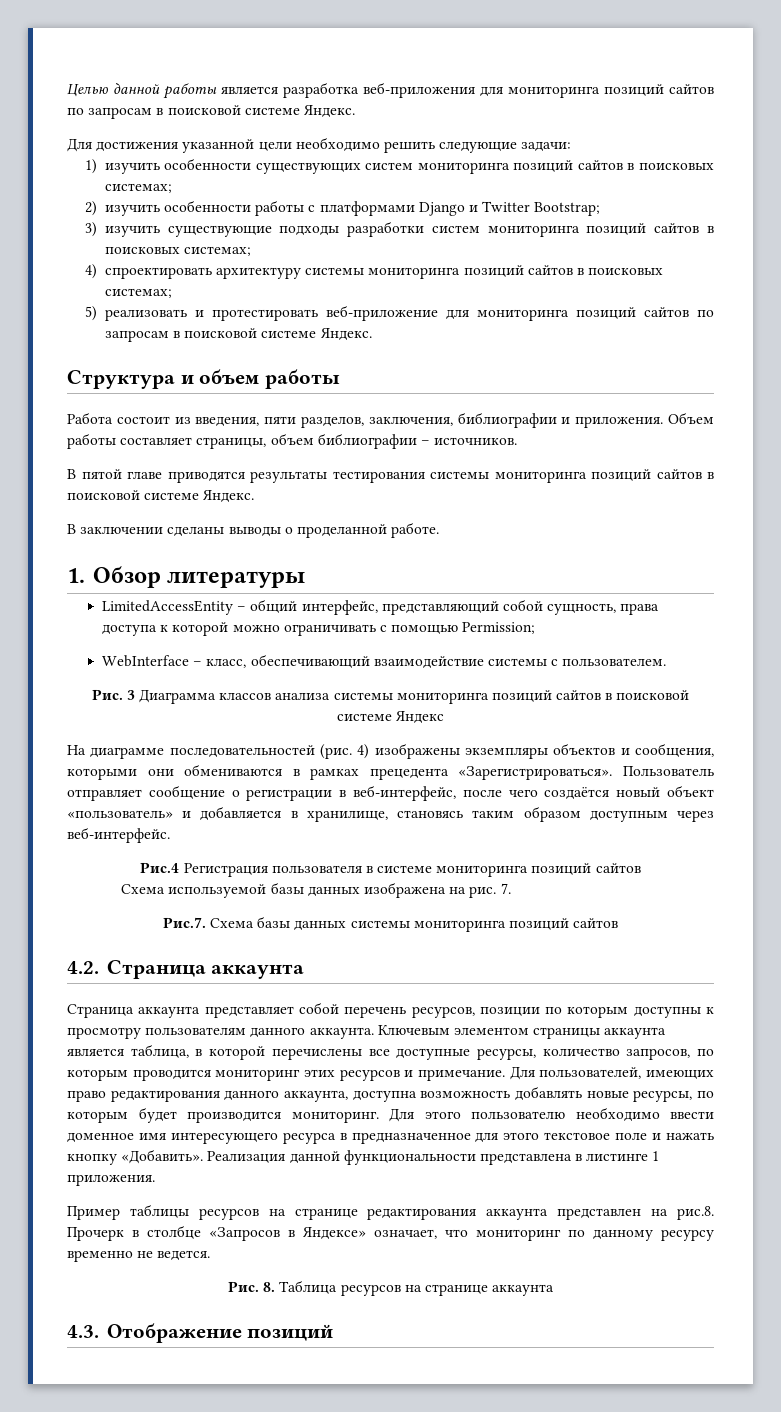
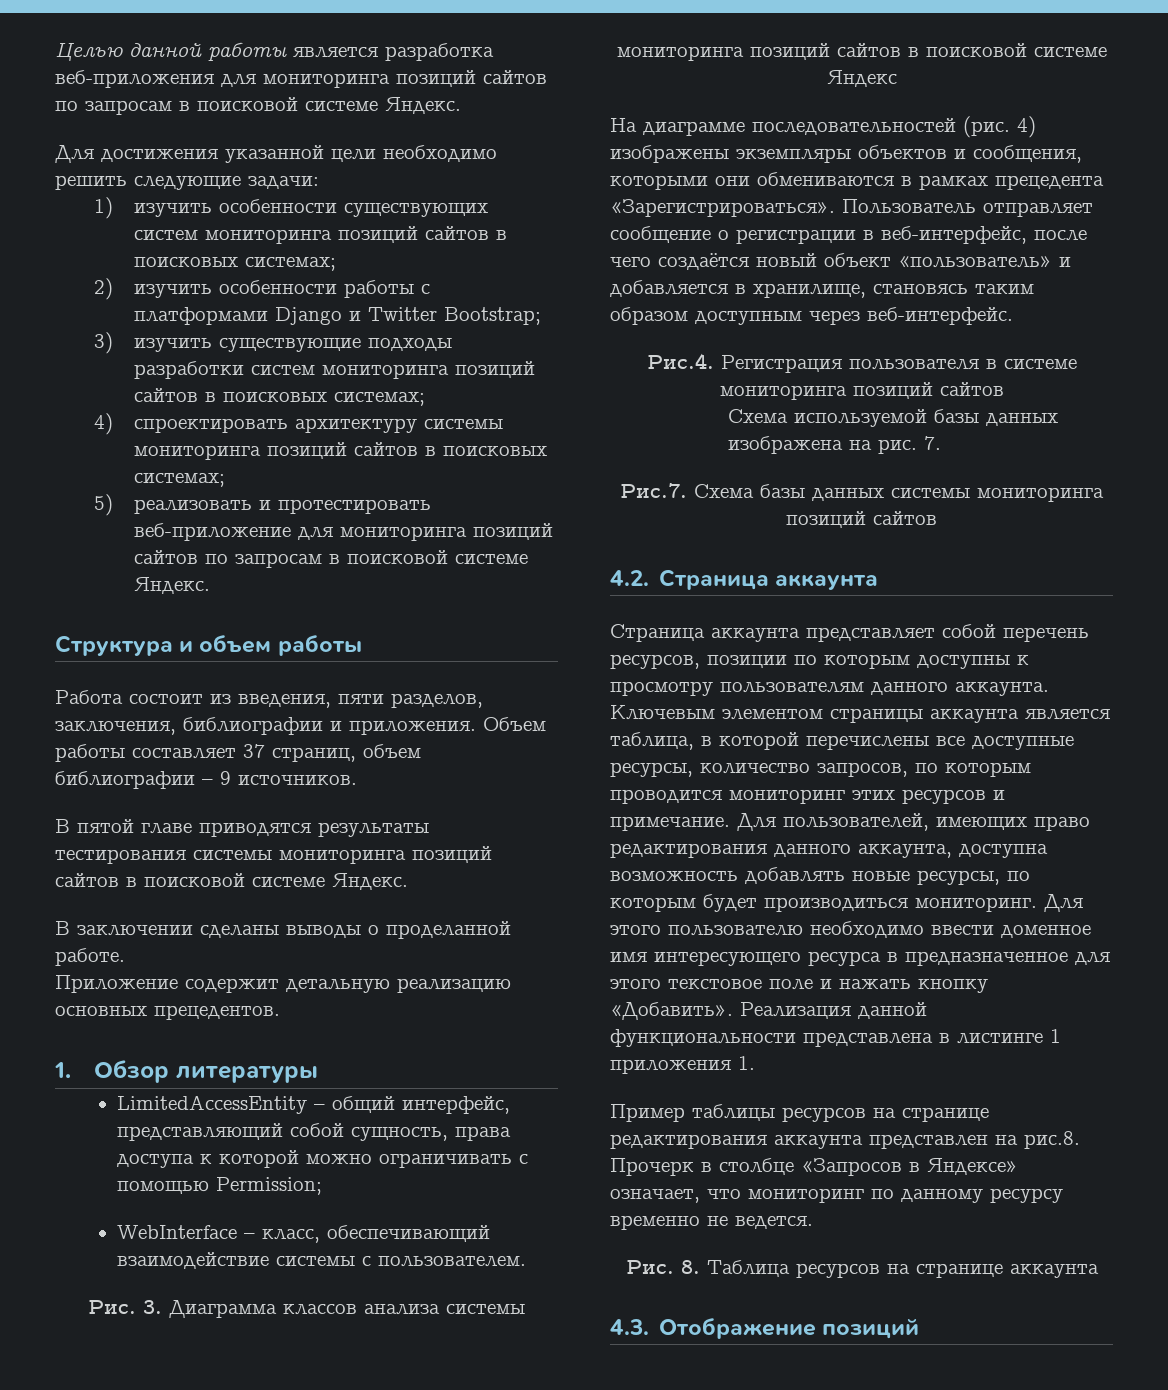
- Объем работы составляет страницы, объем библиографии – источников.
+ Объем работы составляет 37 страниц, объем библиографии – 9 источников.
+ Приложение содержит детальную реализацию основных прецедентов.
- Рис. 3 Диаграмма классов анализа системы мониторинга позиций сайтов в поисковой системе Яндекс
+ Рис. 3. Диаграмма классов анализа системы мониторинга позиций сайтов в поисковой системе Яндекс
- Рис.4 Регистрация пользователя в системе мониторинга позиций сайтов
+ Рис.4. Регистрация пользователя в системе мониторинга позиций сайтов
- Для пользователей, имеющих право редактирования данного аккаунта, доступна возможность добавлять новые ресурсы, по которым будет производится мониторинг.
+ Для пользователей, имеющих право редактирования данного аккаунта, доступна возможность добавлять новые ресурсы, по которым будет производиться мониторинг.
- Реализация данной функциональности представлена в листинге 1 приложения.
+ Реализация данной функциональности представлена в листинге 1 приложения 1.

